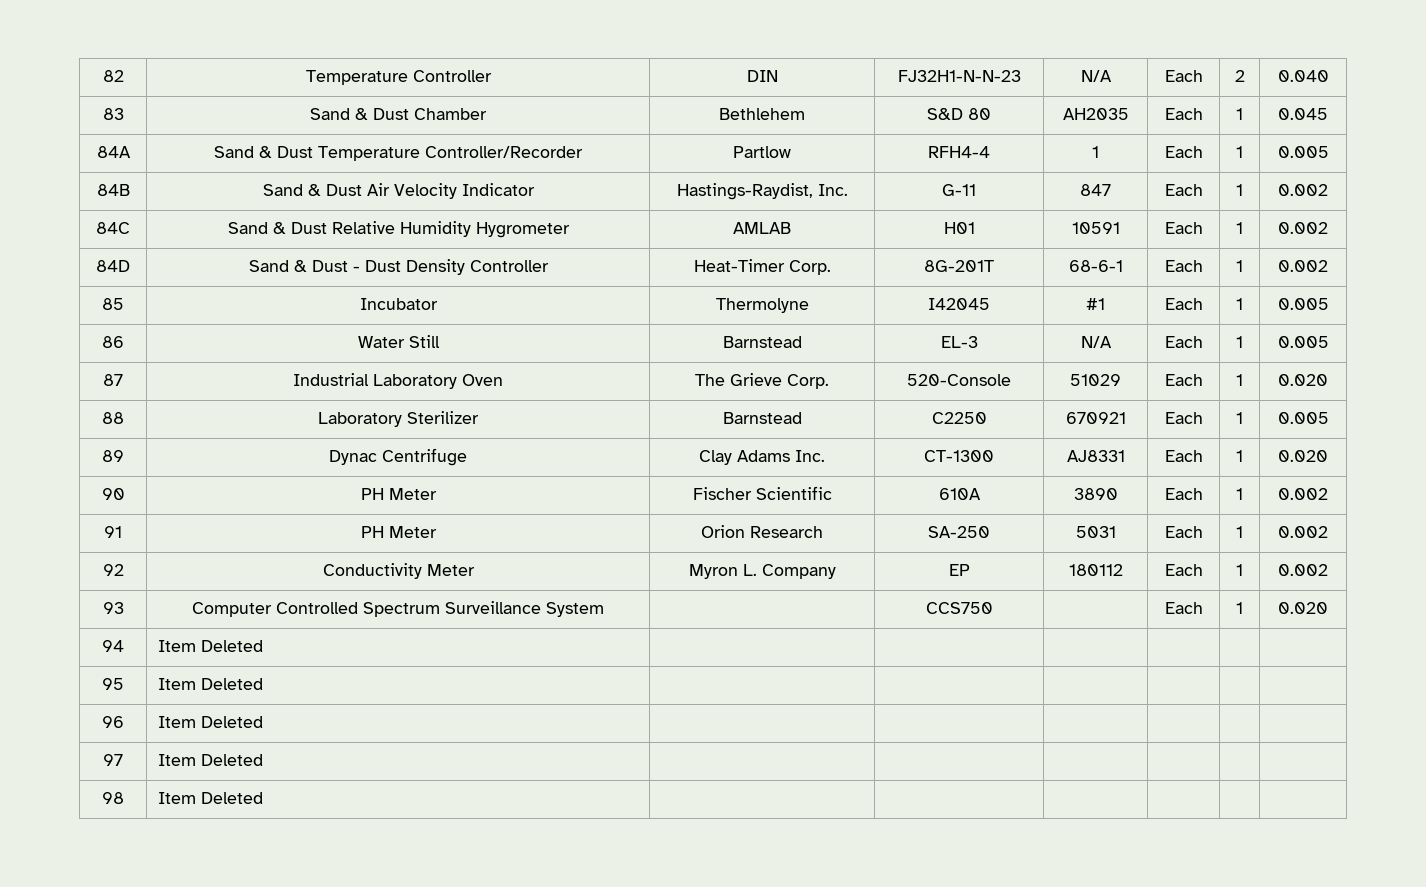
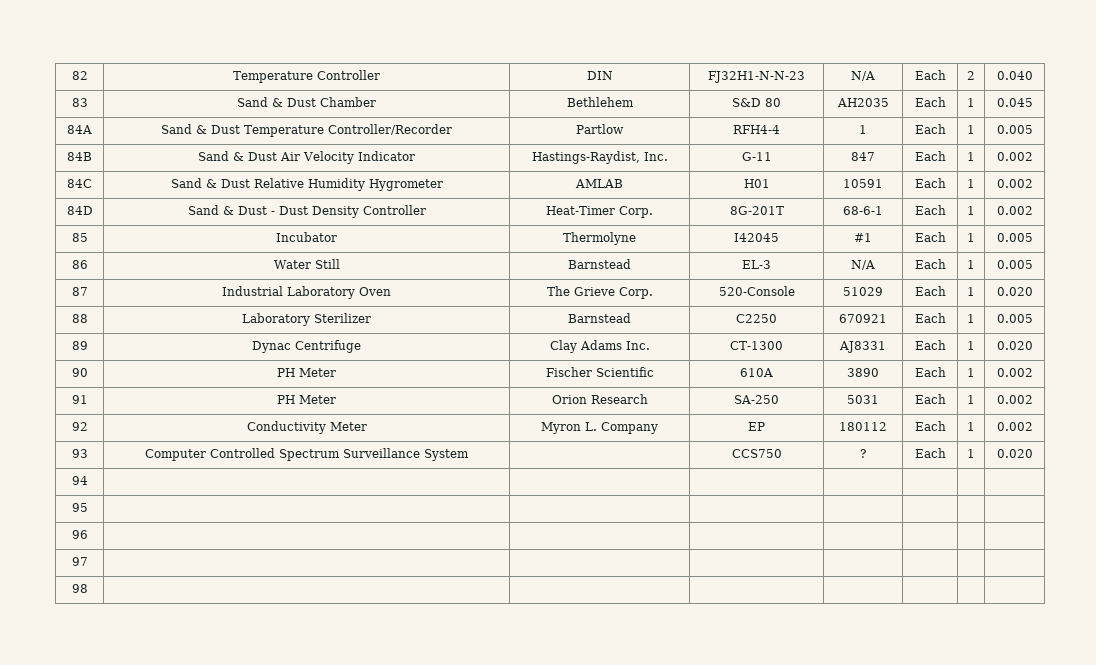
- 93 | Computer Controlled Spectrum Surveillance System | | CCS750 | | Each | 1 | 0.020
+ 93 | Computer Controlled Spectrum Surveillance System | | CCS750 | ? | Each | 1 | 0.020
- 94 | Item Deleted | | | | | |
+ 94 | | | | | | |
- 95 | Item Deleted | | | | | |
+ 95 | | | | | | |
- 96 | Item Deleted | | | | | |
+ 96 | | | | | | |
- 97 | Item Deleted | | | | | |
+ 97 | | | | | | |
- 98 | Item Deleted | | | | | |
+ 98 | | | | | | |

